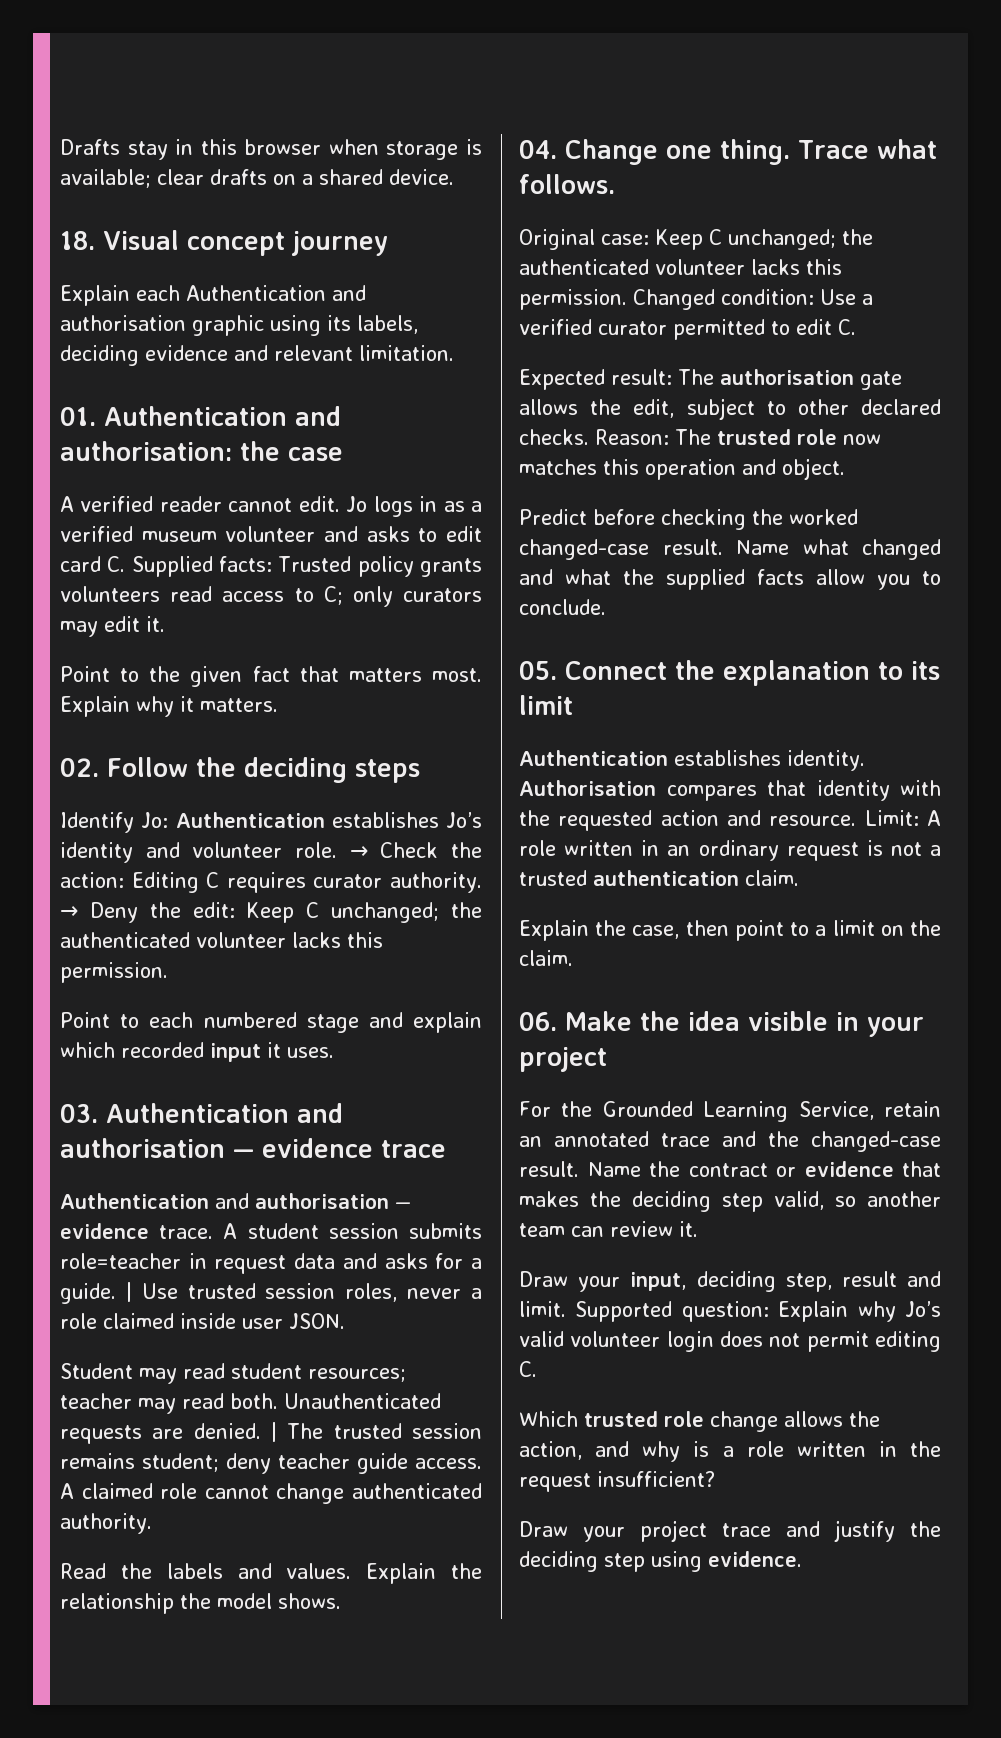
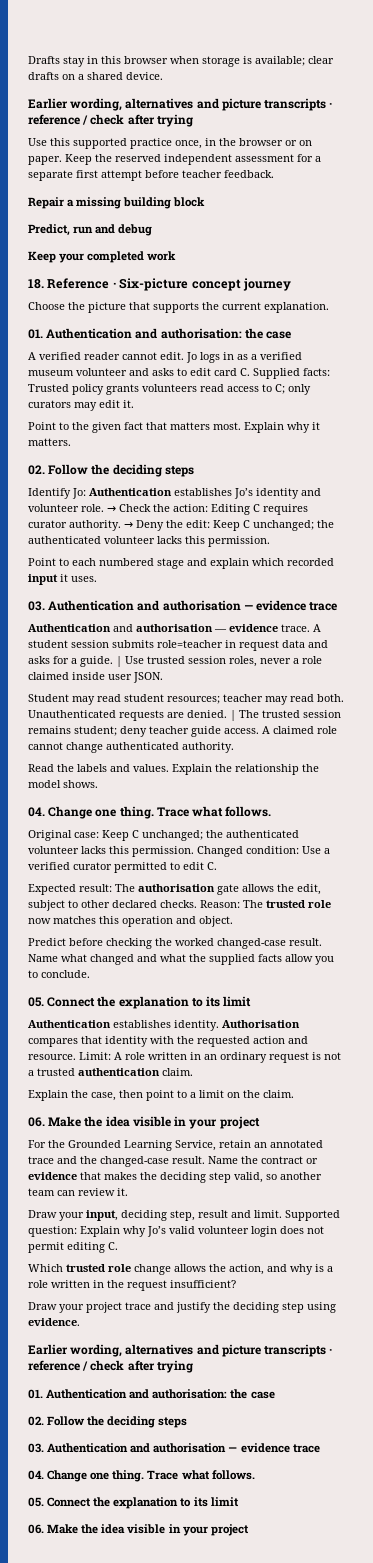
  Drafts stay in this browser when storage is available; clear drafts on a shared device.
- 18. Visual concept journey
- Explain each Authentication and authorisation graphic using its labels, deciding evidence and relevant limitation.
+ Earlier wording, alternatives and picture transcripts · reference / check after trying
+ Use this supported practice once, in the browser or on paper. Keep the reserved independent assessment for a separate first attempt before teacher feedback.
+ Repair a missing building block
+ Predict, run and debug
+ Keep your completed work
+ 18. Reference · Six-picture concept journey
+ Choose the picture that supports the current explanation.
  Draw your project trace and justify the deciding step using evidence.
+ Earlier wording, alternatives and picture transcripts · reference / check after trying
+ 01. Authentication and authorisation: the case
+ 02. Follow the deciding steps
+ 03. Authentication and authorisation — evidence trace
+ 04. Change one thing. Trace what follows.
+ 05. Connect the explanation to its limit
+ 06. Make the idea visible in your project

